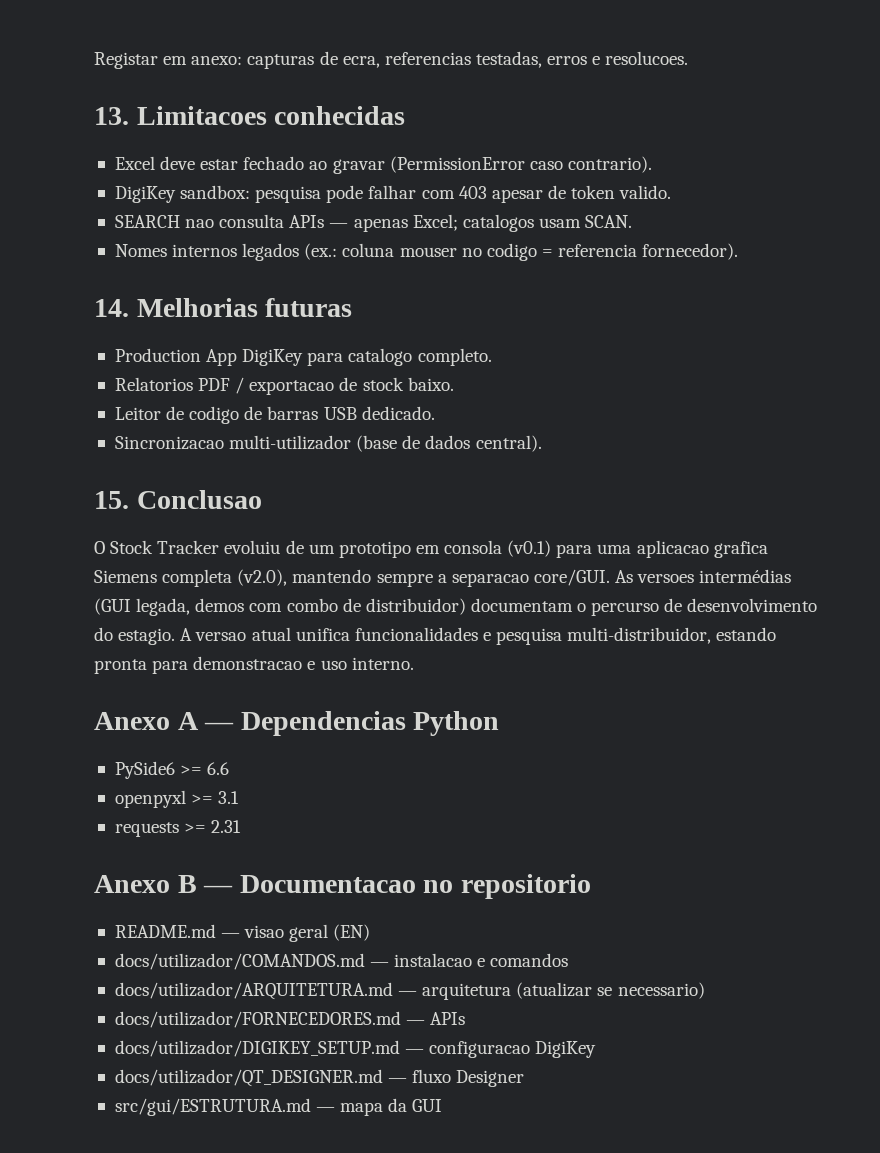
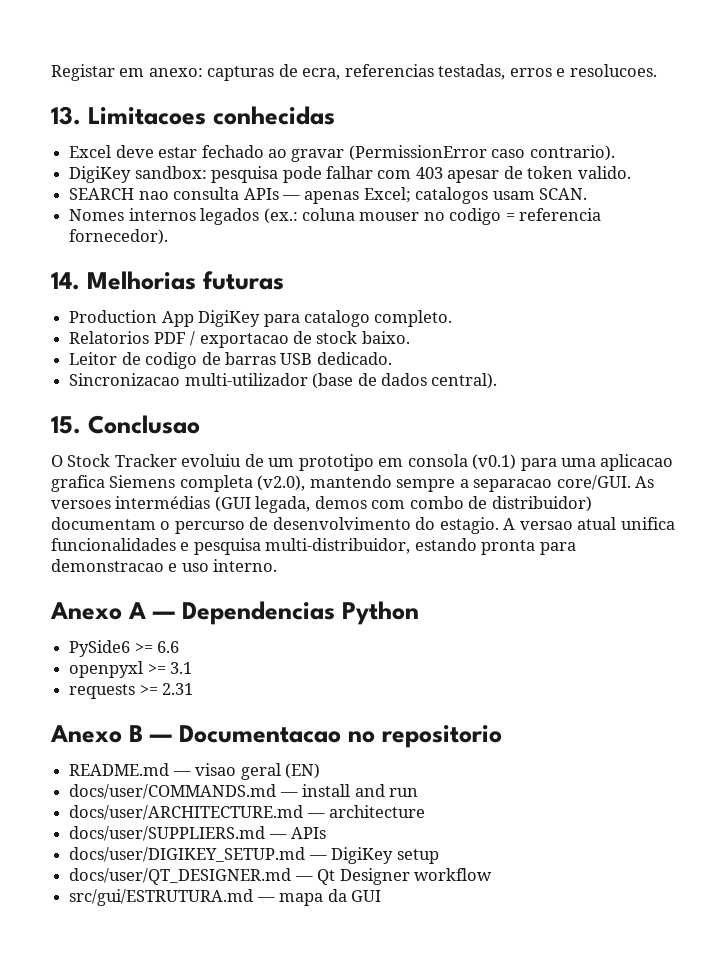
- docs/utilizador/COMANDOS.md — instalacao e comandos
- docs/utilizador/ARQUITETURA.md — arquitetura (atualizar se necessario)
- docs/utilizador/FORNECEDORES.md — APIs
- docs/utilizador/DIGIKEY_SETUP.md — configuracao DigiKey
- docs/utilizador/QT_DESIGNER.md — fluxo Designer
+ docs/user/COMMANDS.md — install and run
+ docs/user/ARCHITECTURE.md — architecture
+ docs/user/SUPPLIERS.md — APIs
+ docs/user/DIGIKEY_SETUP.md — DigiKey setup
+ docs/user/QT_DESIGNER.md — Qt Designer workflow

